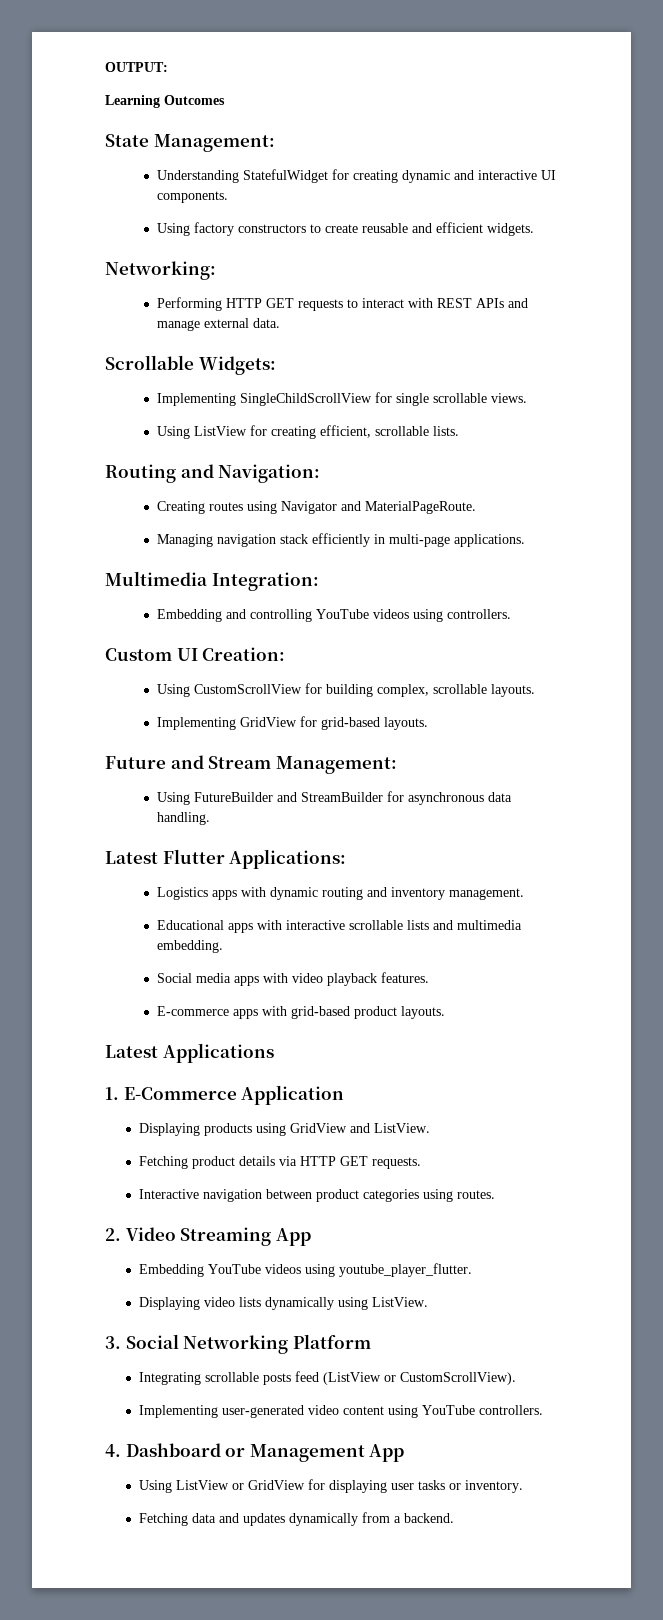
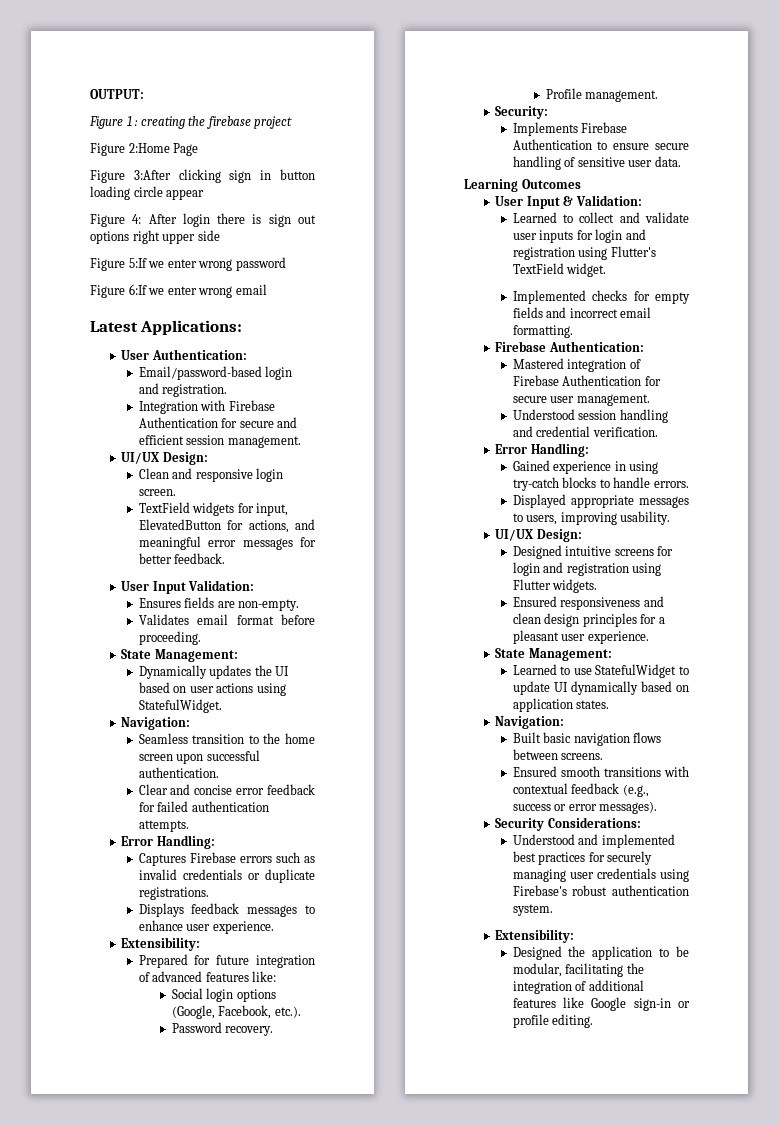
+ Figure 1 : creating the firebase project
+ Figure 2:Home Page
+ Figure 3:After clicking sign in button loading circle appear
+ Figure 4: After login there is sign out options right upper side
+ Figure 5:If we enter wrong password
+ Figure 6:If we enter wrong email
+ Latest Applications:
+ User Authentication:
+ Email/password-based login and registration.
+ Integration with Firebase Authentication for secure and efficient session management.
+ UI/UX Design:
+ Clean and responsive login screen.
+ TextField widgets for input, ElevatedButton for actions, and meaningful error messages for better feedback.
+ User Input Validation:
+ Ensures fields are non-empty.
+ Validates email format before proceeding.
+ State Management:
+ Dynamically updates the UI based on user actions using StatefulWidget.
+ Navigation:
+ Seamless transition to the home screen upon successful authentication.
+ Clear and concise error feedback for failed authentication attempts.
+ Error Handling:
+ Captures Firebase errors such as invalid credentials or duplicate registrations.
+ Displays feedback messages to enhance user experience.
+ Extensibility:
+ Prepared for future integration of advanced features like:
+ Social login options (Google, Facebook, etc.).
+ Password recovery.
+ Profile management.
+ Security:
+ Implements Firebase Authentication to ensure secure handling of sensitive user data.
  Learning Outcomes
+ User Input & Validation:
+ Learned to collect and validate user inputs for login and registration using Flutter's TextField widget.
+ Implemented checks for empty fields and incorrect email formatting.
+ Firebase Authentication:
+ Mastered integration of Firebase Authentication for secure user management.
+ Understood session handling and credential verification.
+ Error Handling:
+ Gained experience in using try-catch blocks to handle errors.
+ Displayed appropriate messages to users, improving usability.
+ UI/UX Design:
+ Designed intuitive screens for login and registration using Flutter widgets.
+ Ensured responsiveness and clean design principles for a pleasant user experience.
  State Management:
- Understanding StatefulWidget for creating dynamic and interactive UI components.
- Using factory constructors to create reusable and efficient widgets.
- Networking:
- Performing HTTP GET requests to interact with REST APIs and manage external data.
- Scrollable Widgets:
- Implementing SingleChildScrollView for single scrollable views.
- Using ListView for creating efficient, scrollable lists.
- Routing and Navigation:
- Creating routes using Navigator and MaterialPageRoute.
- Managing navigation stack efficiently in multi-page applications.
- Multimedia Integration:
- Embedding and controlling YouTube videos using controllers.
- Custom UI Creation:
- Using CustomScrollView for building complex, scrollable layouts.
- Implementing GridView for grid-based layouts.
- Future and Stream Management:
- Using FutureBuilder and StreamBuilder for asynchronous data handling.
- Latest Flutter Applications:
- Logistics apps with dynamic routing and inventory management.
- Educational apps with interactive scrollable lists and multimedia embedding.
- Social media apps with video playback features.
- E-commerce apps with grid-based product layouts.
- Latest Applications
- 1. E-Commerce Application
- Displaying products using GridView and ListView.
- Fetching product details via HTTP GET requests.
- Interactive navigation between product categories using routes.
- 2. Video Streaming App
- Embedding YouTube videos using youtube_player_flutter.
- Displaying video lists dynamically using ListView.
- 3. Social Networking Platform
- Integrating scrollable posts feed (ListView or CustomScrollView).
- Implementing user-generated video content using YouTube controllers.
- 4. Dashboard or Management App
- Using ListView or GridView for displaying user tasks or inventory.
- Fetching data and updates dynamically from a backend.
+ Learned to use StatefulWidget to update UI dynamically based on application states.
+ Navigation:
+ Built basic navigation flows between screens.
+ Ensured smooth transitions with contextual feedback (e.g., success or error messages).
+ Security Considerations:
+ Understood and implemented best practices for securely managing user credentials using Firebase's robust authentication system.
+ Extensibility:
+ Designed the application to be modular, facilitating the integration of additional features like Google sign-in or profile editing.

